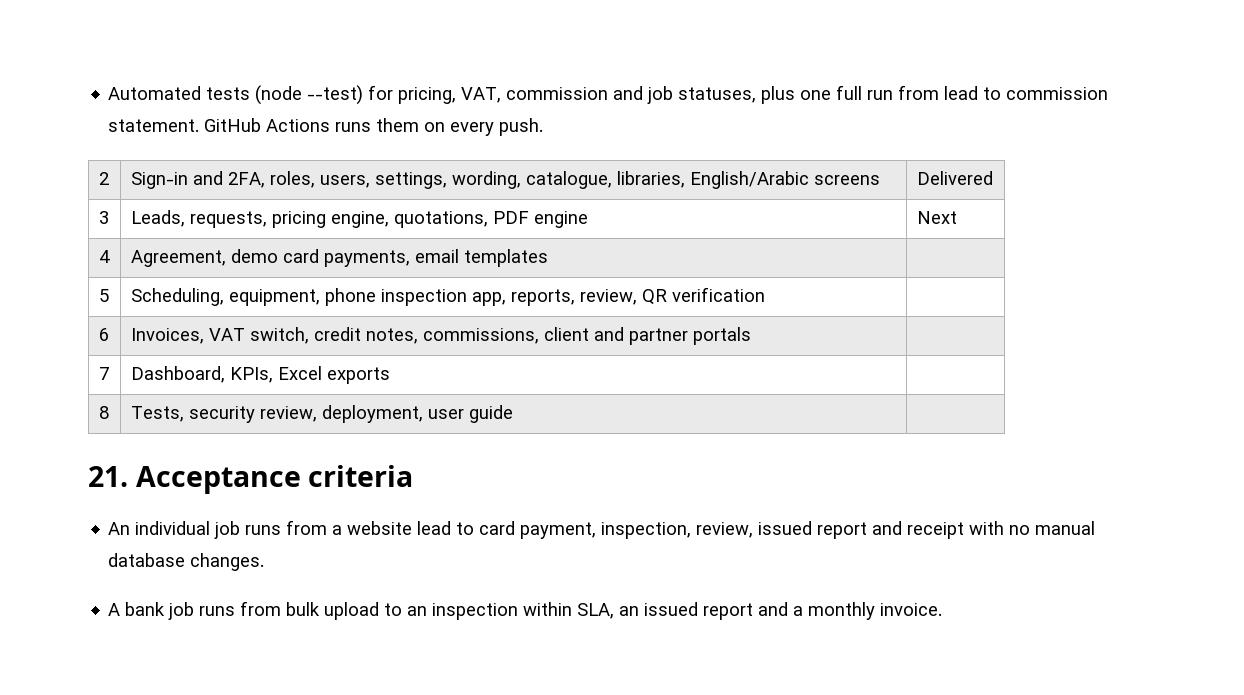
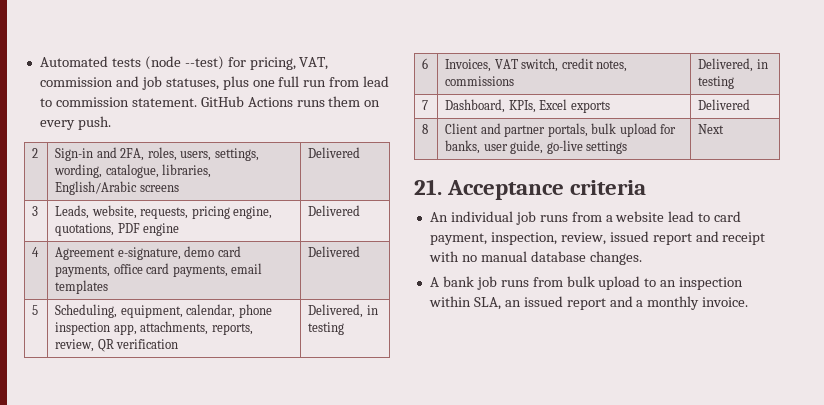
- 3 | Leads, requests, pricing engine, quotations, PDF engine | Next
+ 3 | Leads, website, requests, pricing engine, quotations, PDF engine | Delivered
- 4 | Agreement, demo card payments, email templates |
+ 4 | Agreement e-signature, demo card payments, office card payments, email templates | Delivered
- 5 | Scheduling, equipment, phone inspection app, reports, review, QR verification |
+ 5 | Scheduling, equipment, calendar, phone inspection app, attachments, reports, review, QR verification | Delivered, in testing
- 6 | Invoices, VAT switch, credit notes, commissions, client and partner portals |
+ 6 | Invoices, VAT switch, credit notes, commissions | Delivered, in testing
- 7 | Dashboard, KPIs, Excel exports |
+ 7 | Dashboard, KPIs, Excel exports | Delivered
- 8 | Tests, security review, deployment, user guide |
+ 8 | Client and partner portals, bulk upload for banks, user guide, go-live settings | Next

